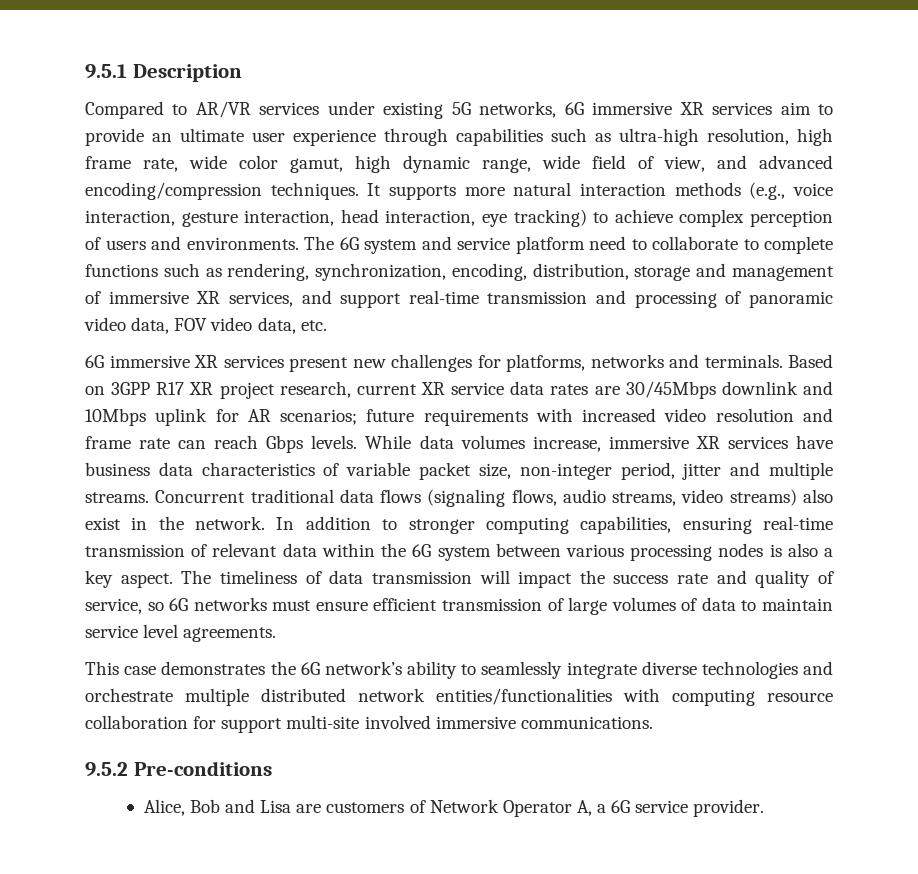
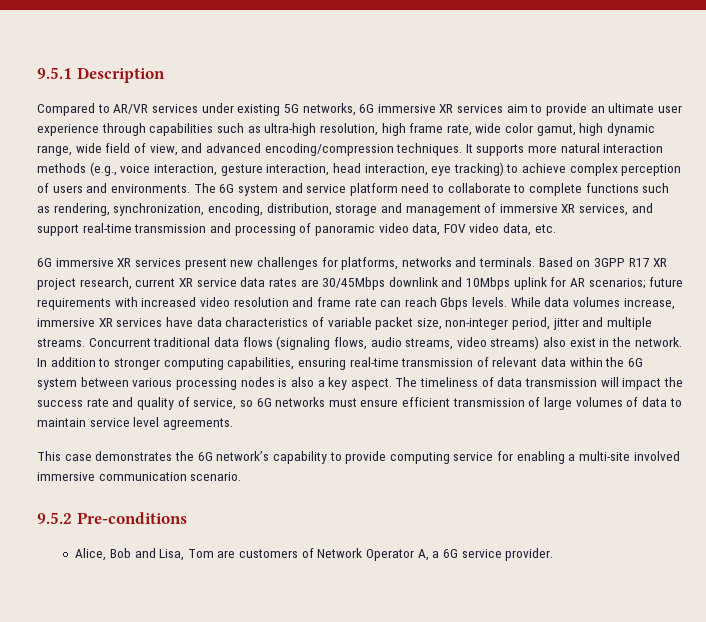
- While data volumes increase, immersive XR services have business data characteristics of variable packet size, non-integer period, jitter and multiple streams.
+ While data volumes increase, immersive XR services have data characteristics of variable packet size, non-integer period, jitter and multiple streams.
- This case demonstrates the 6G network’s ability to seamlessly integrate diverse technologies and orchestrate multiple distributed network entities/functionalities with computing resource collaboration for support multi-site involved immersive communications.
+ This case demonstrates the 6G network’s capability to provide computing service for enabling a multi-site involved immersive communication scenario.
- Alice, Bob and Lisa are customers of Network Operator A, a 6G service provider.
+ Alice, Bob and Lisa, Tom are customers of Network Operator A, a 6G service provider.

